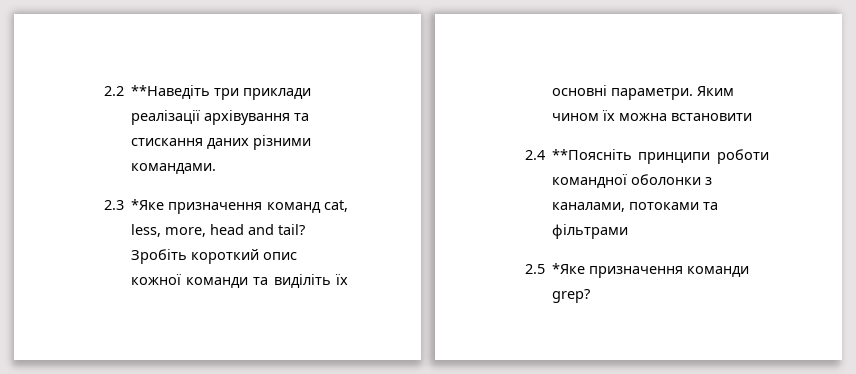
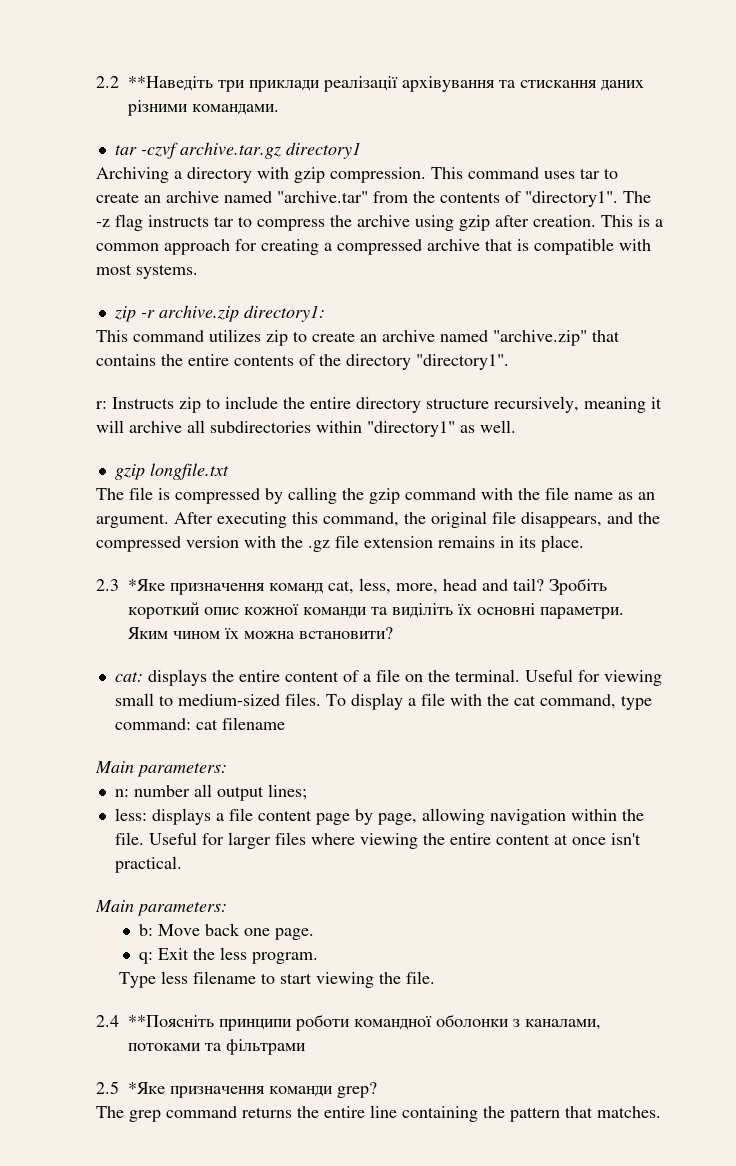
+ tar -czvf archive.tar.gz directory1
+ Archiving a directory with gzip compression. This command uses tar to create an archive named "archive.tar" from the contents of "directory1". The -z flag instructs tar to compress the archive using gzip after creation. This is a common approach for creating a compressed archive that is compatible with most systems.
+ zip -r archive.zip directory1:
+ This command utilizes zip to create an archive named "archive.zip" that contains the entire contents of the directory "directory1".
+ r: Instructs zip to include the entire directory structure recursively, meaning it will archive all subdirectories within "directory1" as well.
+ gzip longfile.txt
+ The file is compressed by calling the gzip command with the file name as an argument. After executing this command, the original file disappears, and the compressed version with the .gz file extension remains in its place.
- Яким чином їх можна встановити
+ Яким чином їх можна встановити?
+ cat: displays the entire content of a file on the terminal. Useful for viewing small to medium-sized files. To display a file with the cat command, type command: cat filename
+ Main parameters:
+ n: number all output lines;
+ less: displays a file content page by page, allowing navigation within the file. Useful for larger files where viewing the entire content at once isn't practical.
+ Main parameters:
+ b: Move back one page.
+ q: Exit the less program.
+ Type less filename to start viewing the file.
+ The grep command returns the entire line containing the pattern that matches.

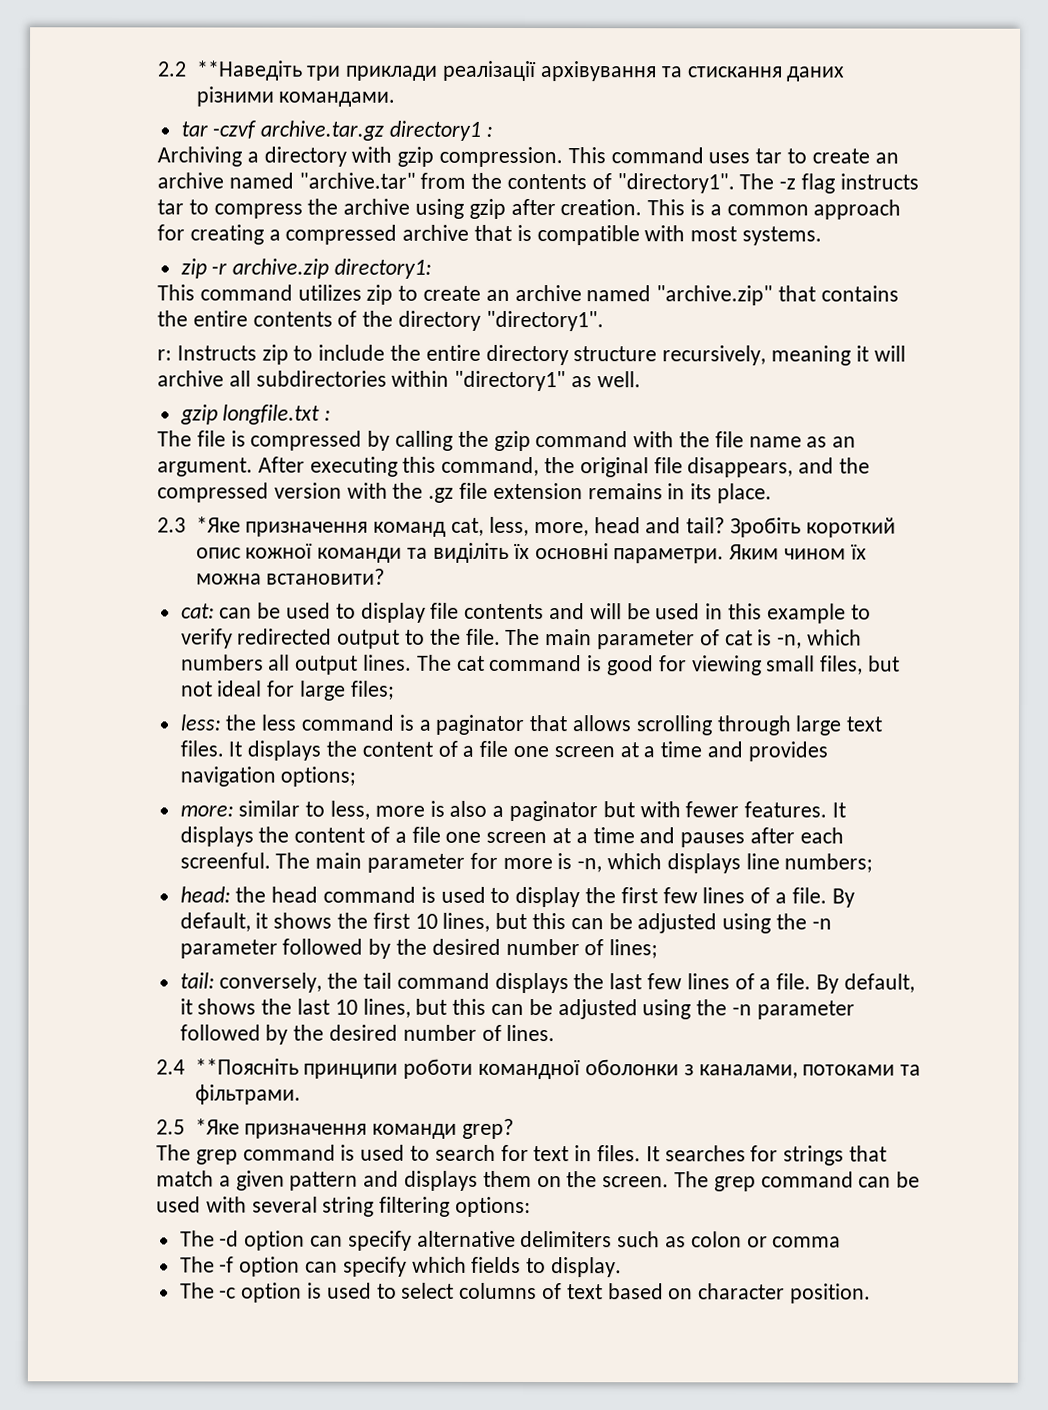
- tar -czvf archive.tar.gz directory1
+ tar -czvf archive.tar.gz directory1 :
- gzip longfile.txt
+ gzip longfile.txt :
- cat: displays the entire content of a file on the terminal. Useful for viewing small to medium-sized files. To display a file with the cat command, type command: cat filename
- Main parameters:
- n: number all output lines;
- less: displays a file content page by page, allowing navigation within the file. Useful for larger files where viewing the entire content at once isn't practical.
- Main parameters:
- b: Move back one page.
- q: Exit the less program.
- Type less filename to start viewing the file.
+ cat: can be used to display file contents and will be used in this example to verify redirected output to the file. The main parameter of cat is -n, which numbers all output lines. The cat command is good for viewing small files, but not ideal for large files;
+ less: the less command is a paginator that allows scrolling through large text files. It displays the content of a file one screen at a time and provides navigation options;
+ more: similar to less, more is also a paginator but with fewer features. It displays the content of a file one screen at a time and pauses after each screenful. The main parameter for more is -n, which displays line numbers;
+ head: the head command is used to display the first few lines of a file. By default, it shows the first 10 lines, but this can be adjusted using the -n parameter followed by the desired number of lines;
+ tail: conversely, the tail command displays the last few lines of a file. By default, it shows the last 10 lines, but this can be adjusted using the -n parameter followed by the desired number of lines.
- 2.4 **Поясніть принципи роботи командної оболонки з каналами, потоками та фільтрами
+ 2.4 **Поясніть принципи роботи командної оболонки з каналами, потоками та фільтрами.
- The grep command returns the entire line containing the pattern that matches.
+ The grep command is used to search for text in files. It searches for strings that match a given pattern and displays them on the screen. The grep command can be used with several string filtering options:
+ The -d option can specify alternative delimiters such as colon or comma
+ The -f option can specify which fields to display.
+ The -c option is used to select columns of text based on character position.

